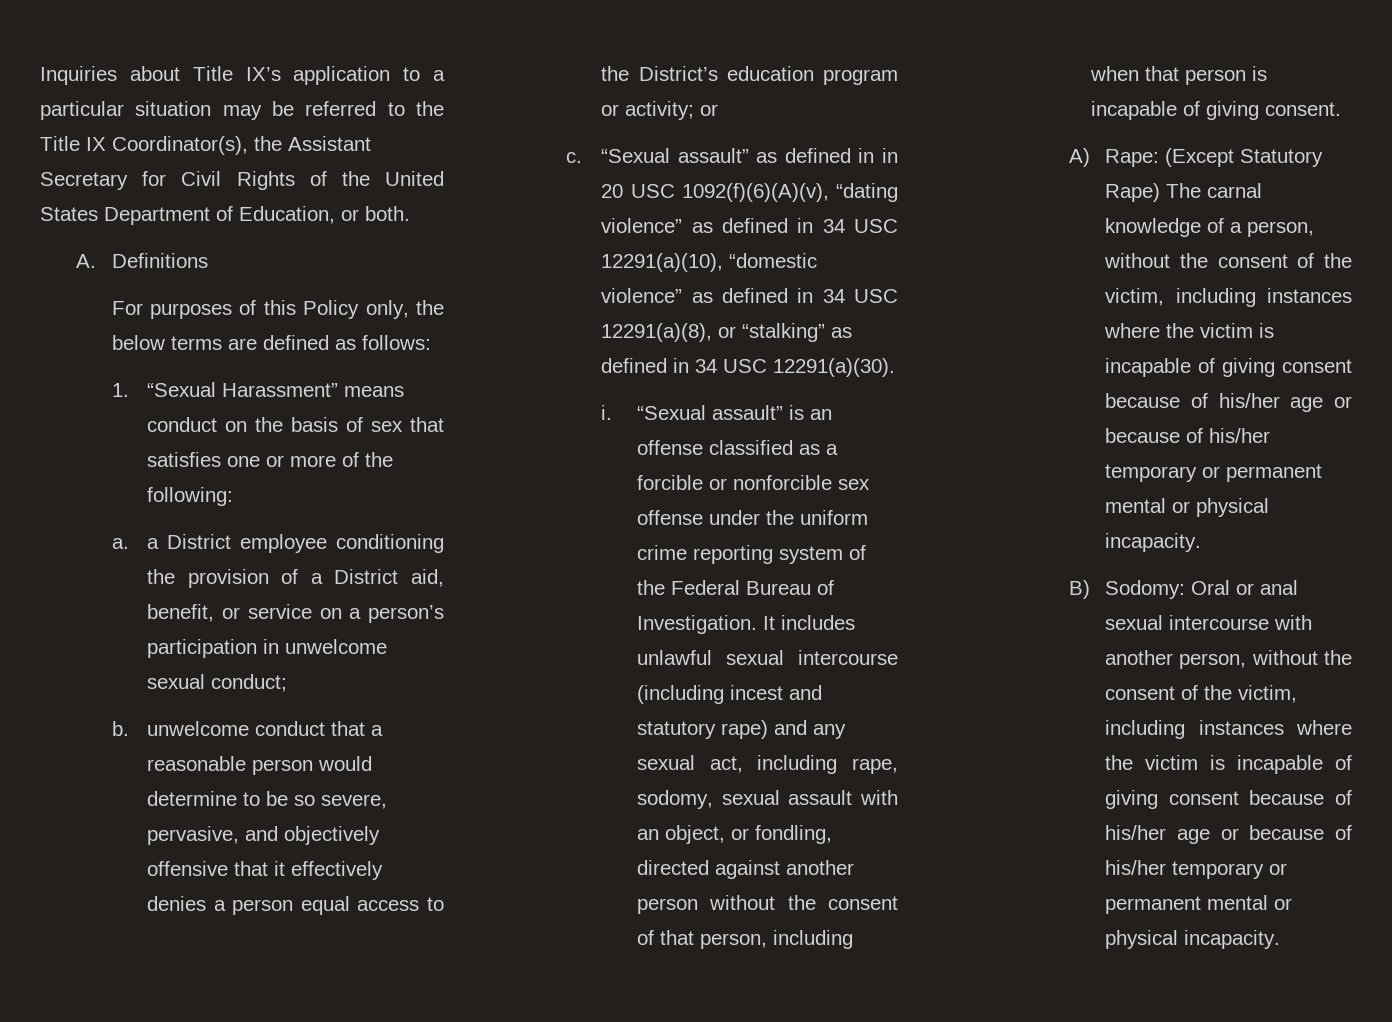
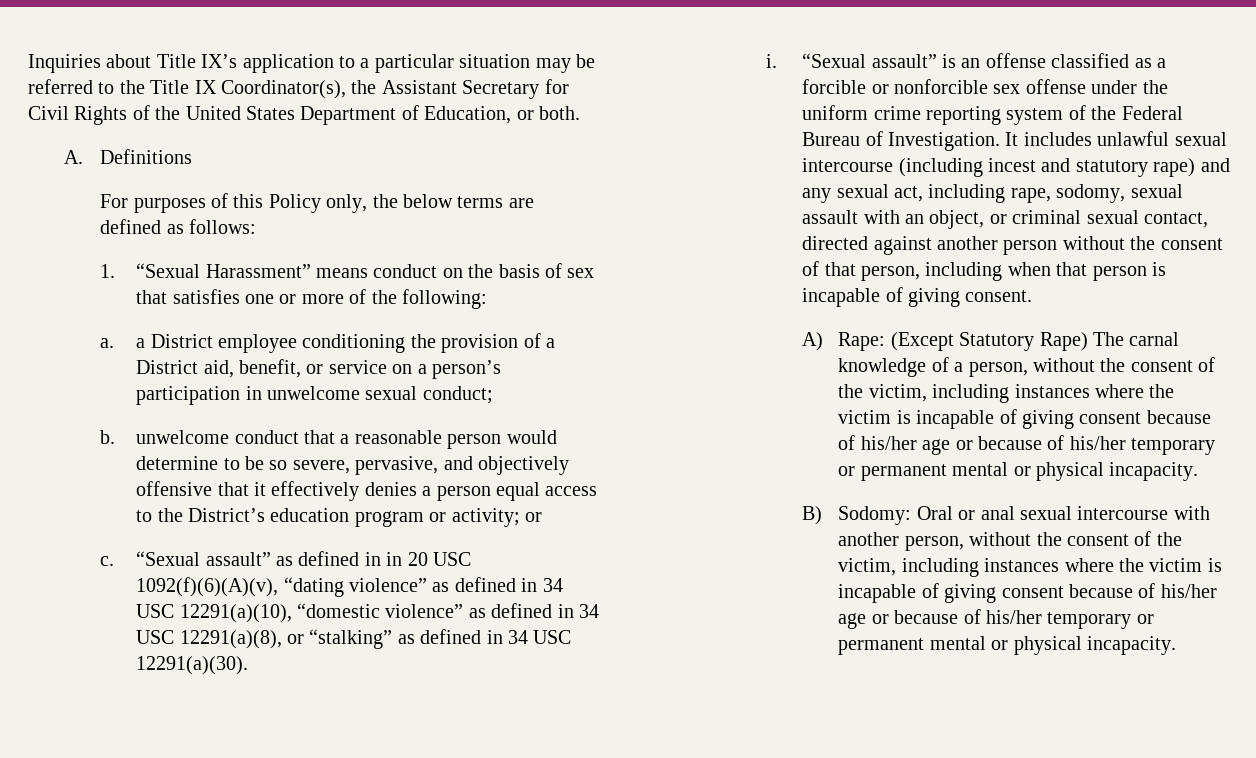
- It includes unlawful sexual intercourse (including incest and statutory rape) and any sexual act, including rape, sodomy, sexual assault with an object, or fondling, directed against another person without the consent of that person, including when that person is incapable of giving consent.
+ It includes unlawful sexual intercourse (including incest and statutory rape) and any sexual act, including rape, sodomy, sexual assault with an object, or criminal sexual contact, directed against another person without the consent of that person, including when that person is incapable of giving consent.

